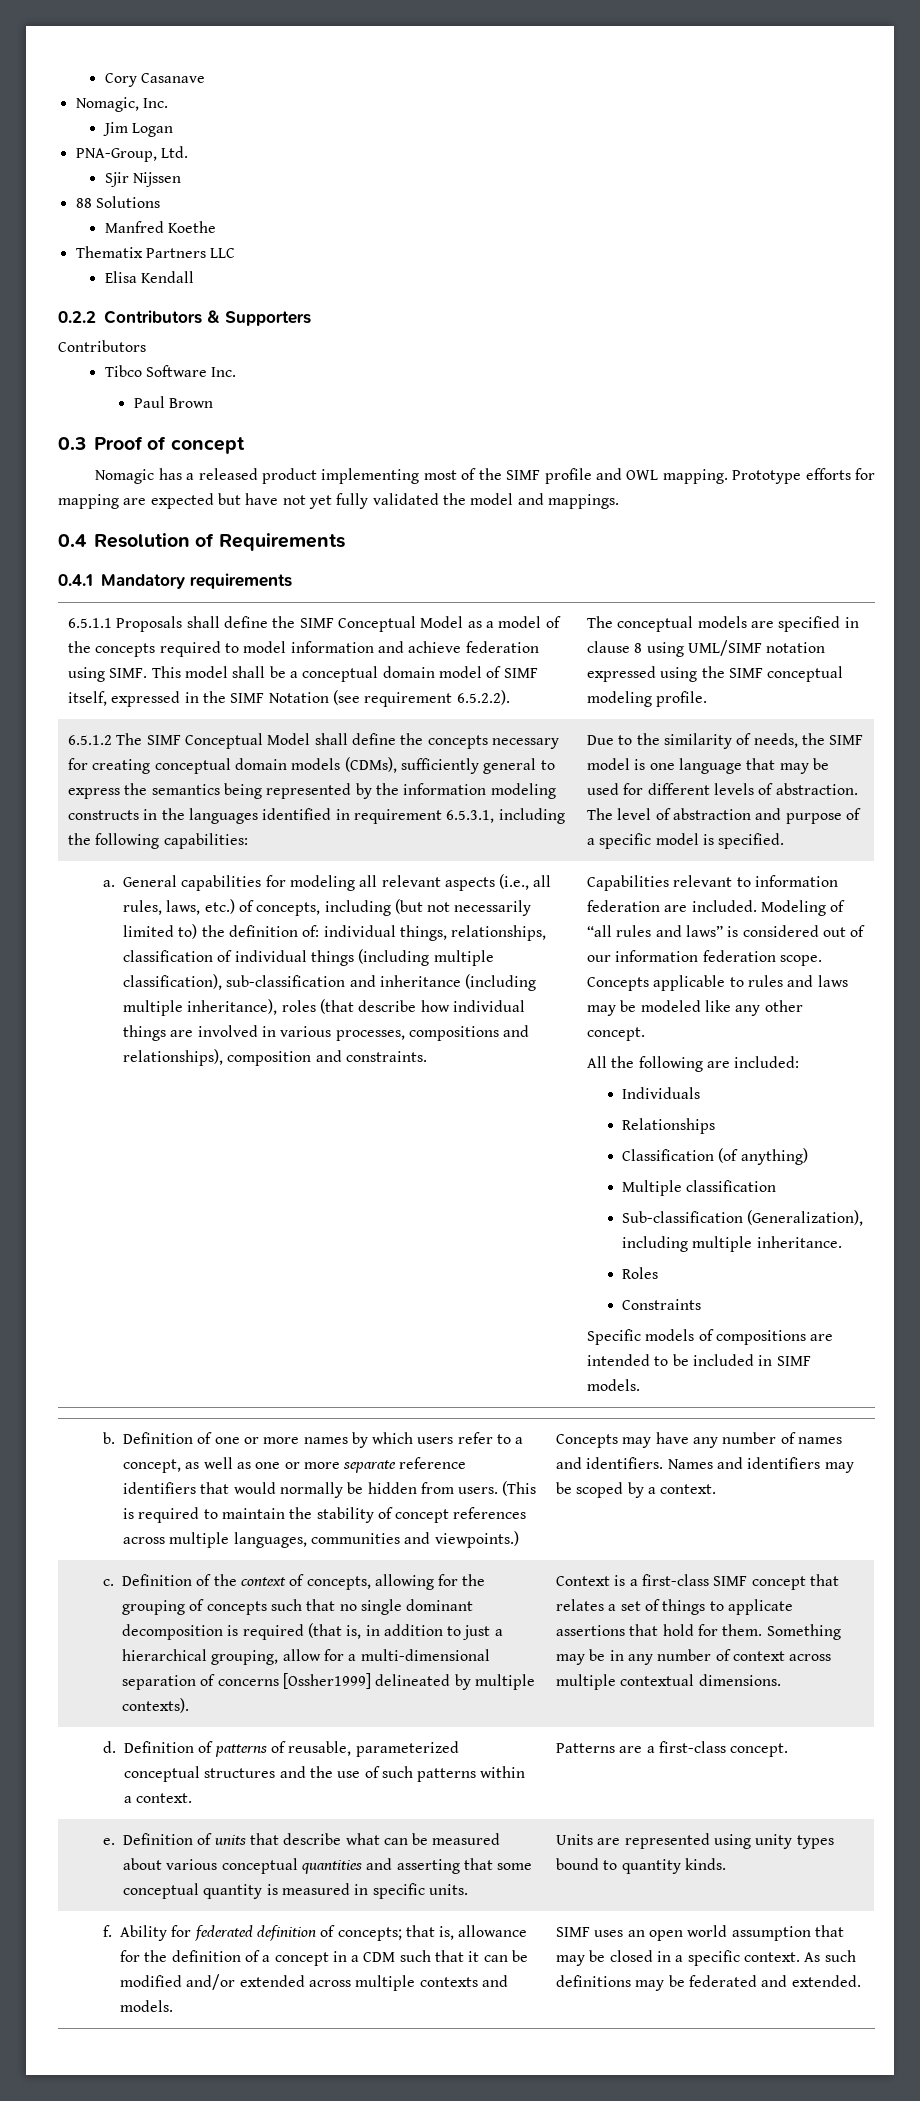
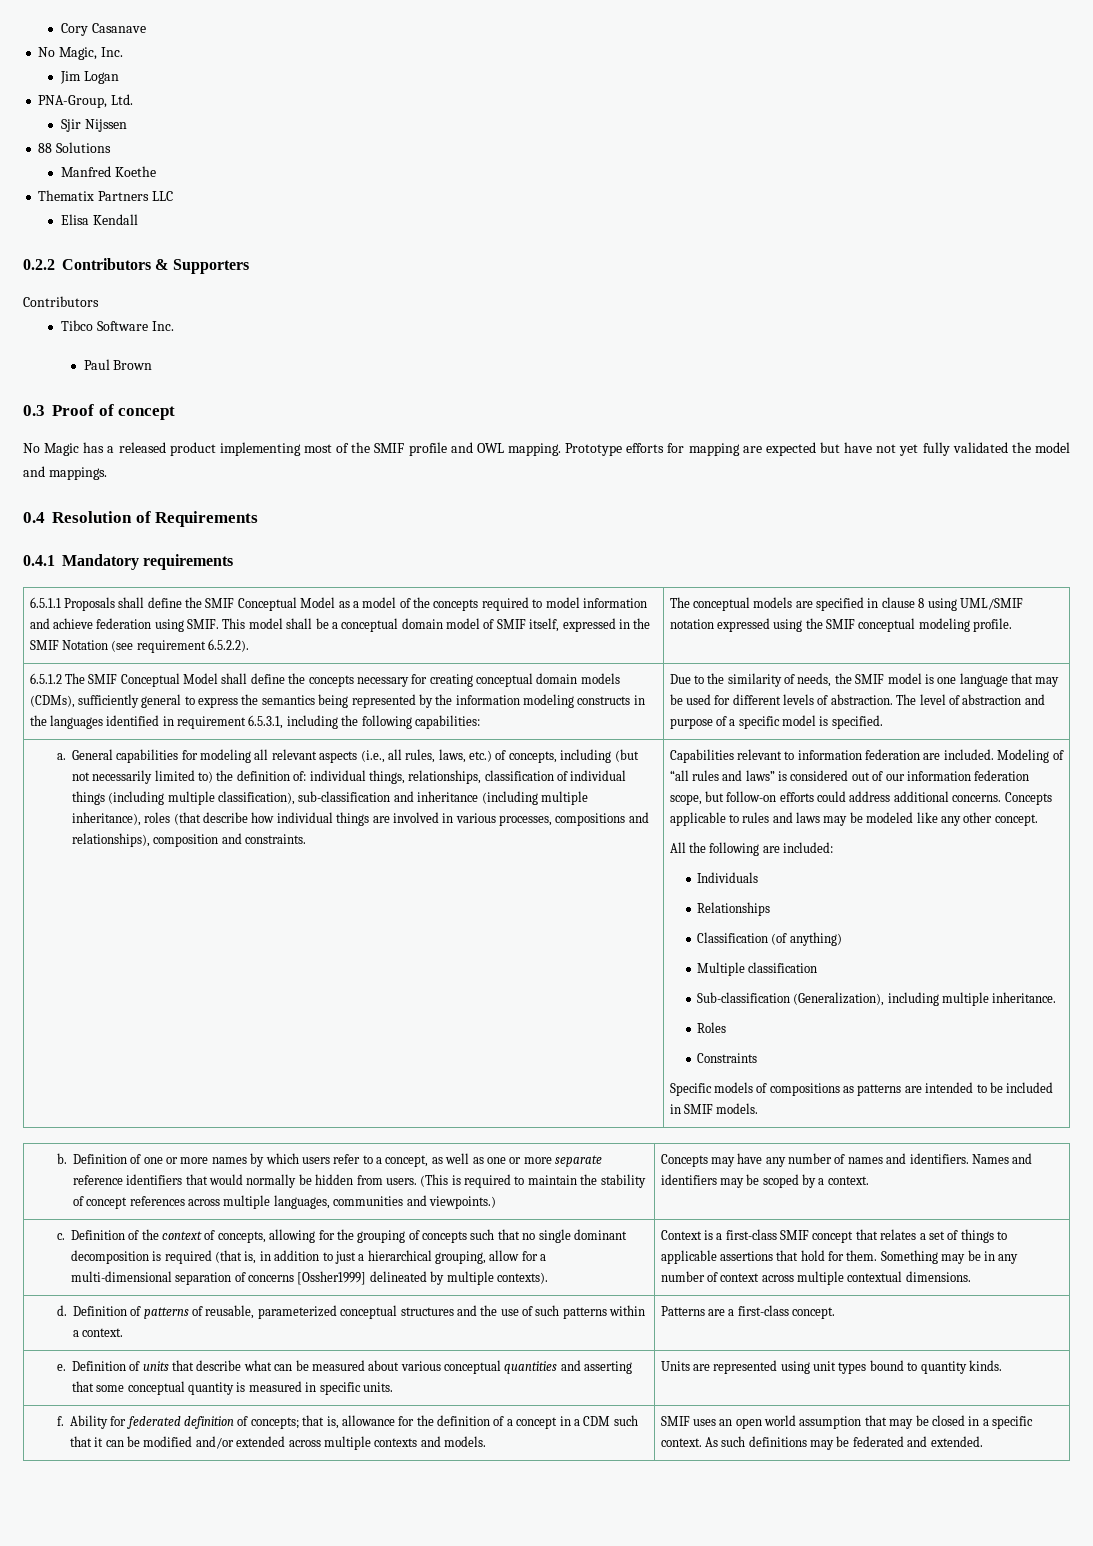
- Nomagic, Inc.
+ No Magic, Inc.
- Nomagic has a released product implementing most of the SIMF profile and OWL mapping.
+ No Magic has a released product implementing most of the SMIF profile and OWL mapping.
- 6.5.1.1 Proposals shall define the SIMF Conceptual Model as a model of the concepts required to model information and achieve federation using SIMF.
+ 6.5.1.1 Proposals shall define the SMIF Conceptual Model as a model of the concepts required to model information and achieve federation using SMIF.
- This model shall be a conceptual domain model of SIMF itself, expressed in the SIMF Notation (see requirement 6.5.2.2).
+ This model shall be a conceptual domain model of SMIF itself, expressed in the SMIF Notation (see requirement 6.5.2.2).
- The conceptual models are specified in clause 8 using UML/SIMF notation expressed using the SIMF conceptual modeling profile.
+ The conceptual models are specified in clause 8 using UML/SMIF notation expressed using the SMIF conceptual modeling profile.
- 6.5.1.2 The SIMF Conceptual Model shall define the concepts necessary for creating conceptual domain models (CDMs), sufficiently general to express the semantics being represented by the information modeling constructs in the languages identified in requirement 6.5.3.1, including the following capabilities:
+ 6.5.1.2 The SMIF Conceptual Model shall define the concepts necessary for creating conceptual domain models (CDMs), sufficiently general to express the semantics being represented by the information modeling constructs in the languages identified in requirement 6.5.3.1, including the following capabilities:
- Due to the similarity of needs, the SIMF model is one language that may be used for different levels of abstraction.
+ Due to the similarity of needs, the SMIF model is one language that may be used for different levels of abstraction.
- Modeling of “all rules and laws” is considered out of our information federation scope.
+ Modeling of “all rules and laws” is considered out of our information federation scope, but follow-on efforts could address additional concerns.
- Specific models of compositions are intended to be included in SIMF models.
+ Specific models of compositions as patterns are intended to be included in SMIF models.
- Context is a first-class SIMF concept that relates a set of things to applicate assertions that hold for them.
+ Context is a first-class SMIF concept that relates a set of things to applicable assertions that hold for them.
- e. Definition of units that describe what can be measured about various conceptual quantities and asserting that some conceptual quantity is measured in specific units. | Units are represented using unity types bound to quantity kinds.
+ e. Definition of units that describe what can be measured about various conceptual quantities and asserting that some conceptual quantity is measured in specific units. | Units are represented using unit types bound to quantity kinds.
- SIMF uses an open world assumption that may be closed in a specific context.
+ SMIF uses an open world assumption that may be closed in a specific context.

